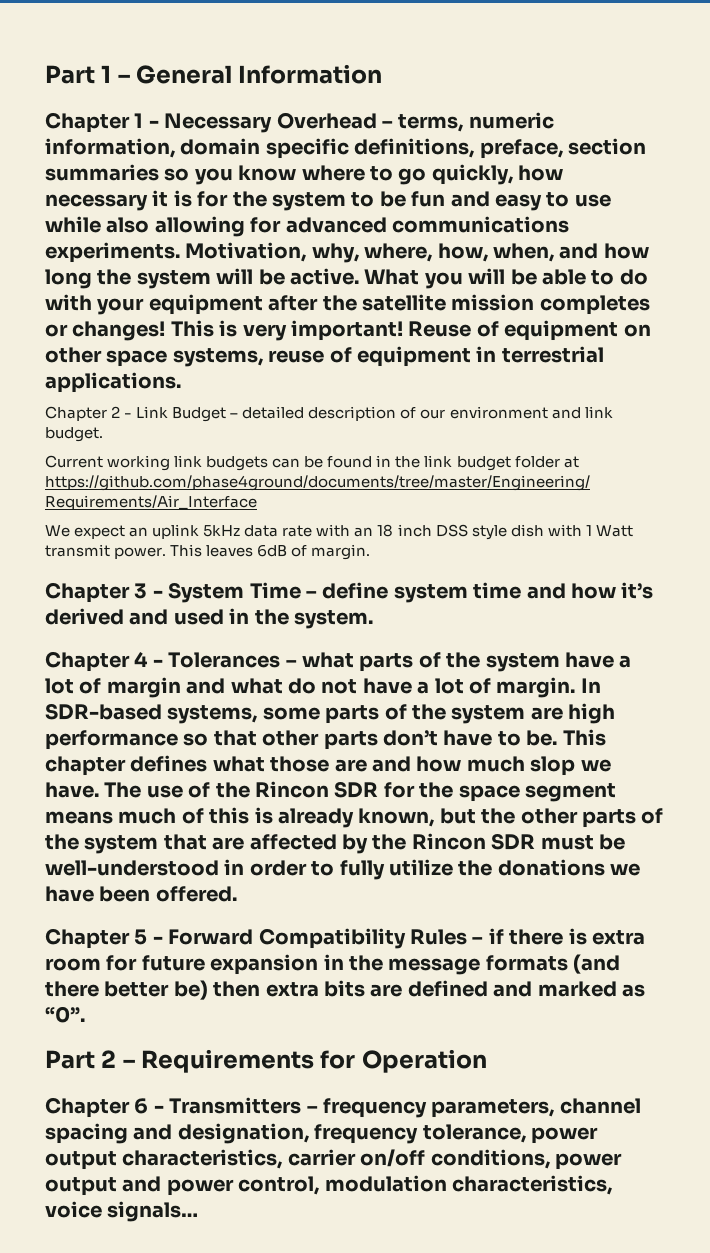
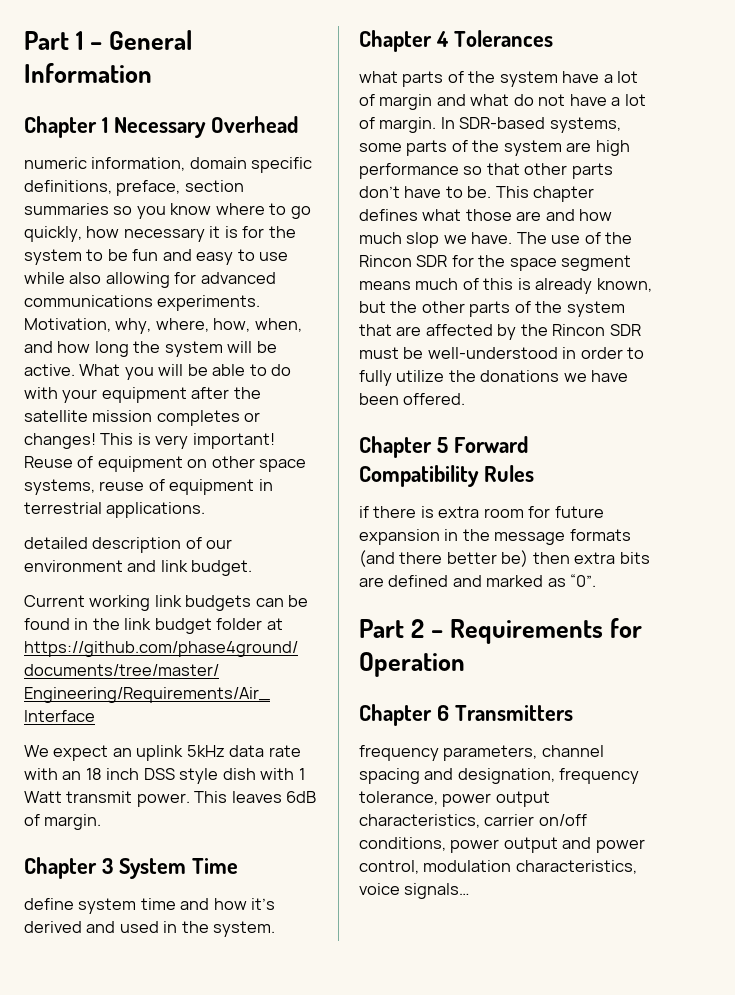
- Chapter 1 - Necessary Overhead – terms, numeric information, domain specific definitions, preface, section summaries so you know where to go quickly, how necessary it is for the system to be fun and easy to use while also allowing for advanced communications experiments.
+ Chapter 1 Necessary Overhead
+ numeric information, domain specific definitions, preface, section summaries so you know where to go quickly, how necessary it is for the system to be fun and easy to use while also allowing for advanced communications experiments.
- Chapter 2 - Link Budget – detailed description of our environment and link budget.
+ detailed description of our environment and link budget.
- Chapter 3 - System Time – define system time and how it’s derived and used in the system.
+ Chapter 3 System Time
+ define system time and how it’s derived and used in the system.
- Chapter 4 - Tolerances – what parts of the system have a lot of margin and what do not have a lot of margin.
+ Chapter 4 Tolerances
+ what parts of the system have a lot of margin and what do not have a lot of margin.
- Chapter 5 - Forward Compatibility Rules – if there is extra room for future expansion in the message formats (and there better be) then extra bits are defined and marked as “0”.
+ Chapter 5 Forward Compatibility Rules
+ if there is extra room for future expansion in the message formats (and there better be) then extra bits are defined and marked as “0”.
- Chapter 6 - Transmitters – frequency parameters, channel spacing and designation, frequency tolerance, power output characteristics, carrier on/off conditions, power output and power control, modulation characteristics, voice signals…
+ Chapter 6 Transmitters
+ frequency parameters, channel spacing and designation, frequency tolerance, power output characteristics, carrier on/off conditions, power output and power control, modulation characteristics, voice signals…

